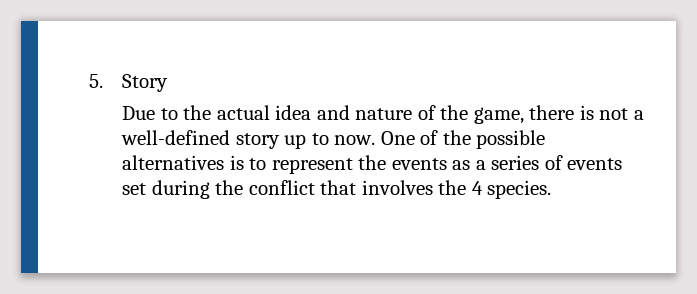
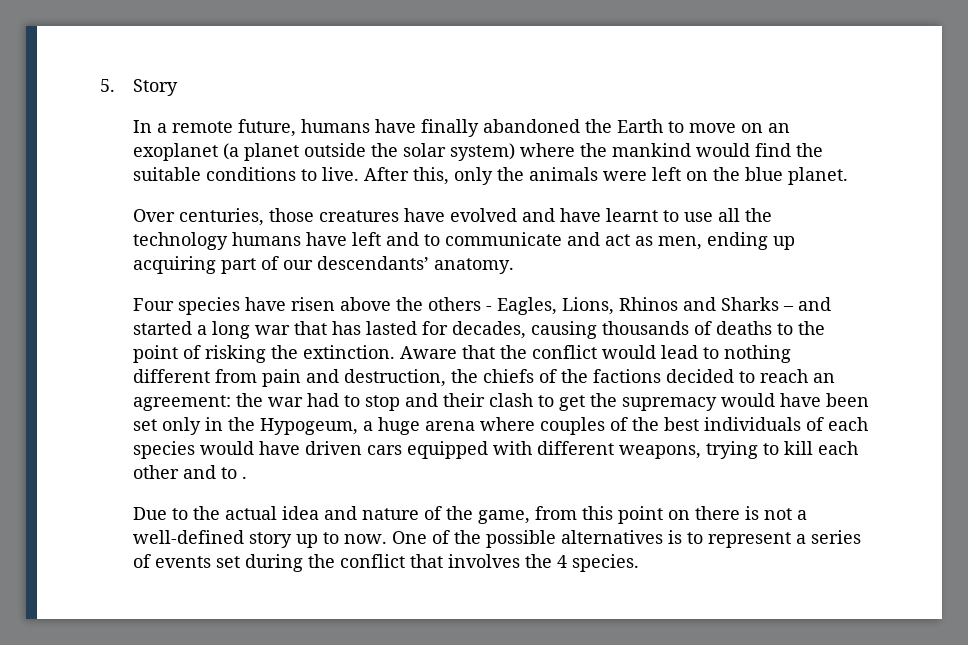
+ In a remote future, humans have finally abandoned the Earth to move on an exoplanet (a planet outside the solar system) where the mankind would find the suitable conditions to live. After this, only the animals were left on the blue planet.
+ Over centuries, those creatures have evolved and have learnt to use all the technology humans have left and to communicate and act as men, ending up acquiring part of our descendants’ anatomy.
+ Four species have risen above the others - Eagles, Lions, Rhinos and Sharks – and started a long war that has lasted for decades, causing thousands of deaths to the point of risking the extinction. Aware that the conflict would lead to nothing different from pain and destruction, the chiefs of the factions decided to reach an agreement: the war had to stop and their clash to get the supremacy would have been set only in the Hypogeum, a huge arena where couples of the best individuals of each species would have driven cars equipped with different weapons, trying to kill each other and to .
- Due to the actual idea and nature of the game, there is not a well-defined story up to now.
+ Due to the actual idea and nature of the game, from this point on there is not a well-defined story up to now.
- One of the possible alternatives is to represent the events as a series of events set during the conflict that involves the 4 species.
+ One of the possible alternatives is to represent a series of events set during the conflict that involves the 4 species.

